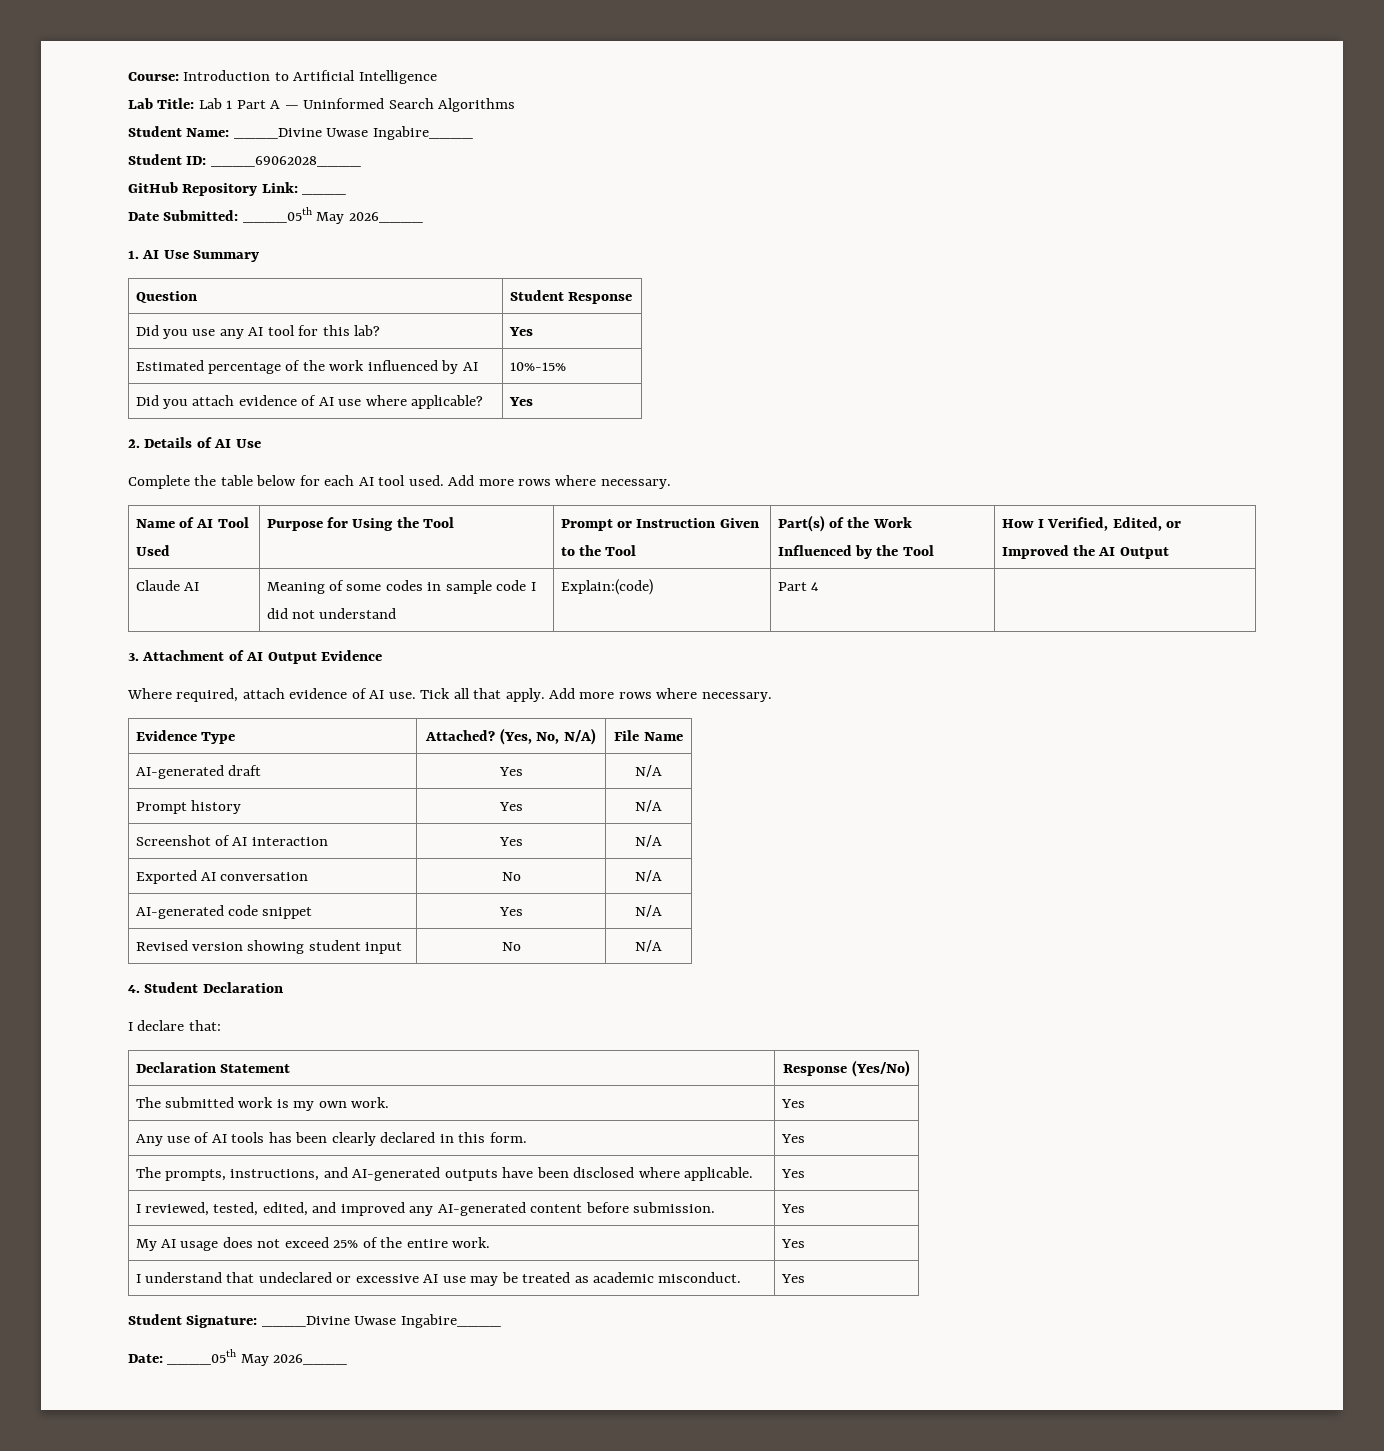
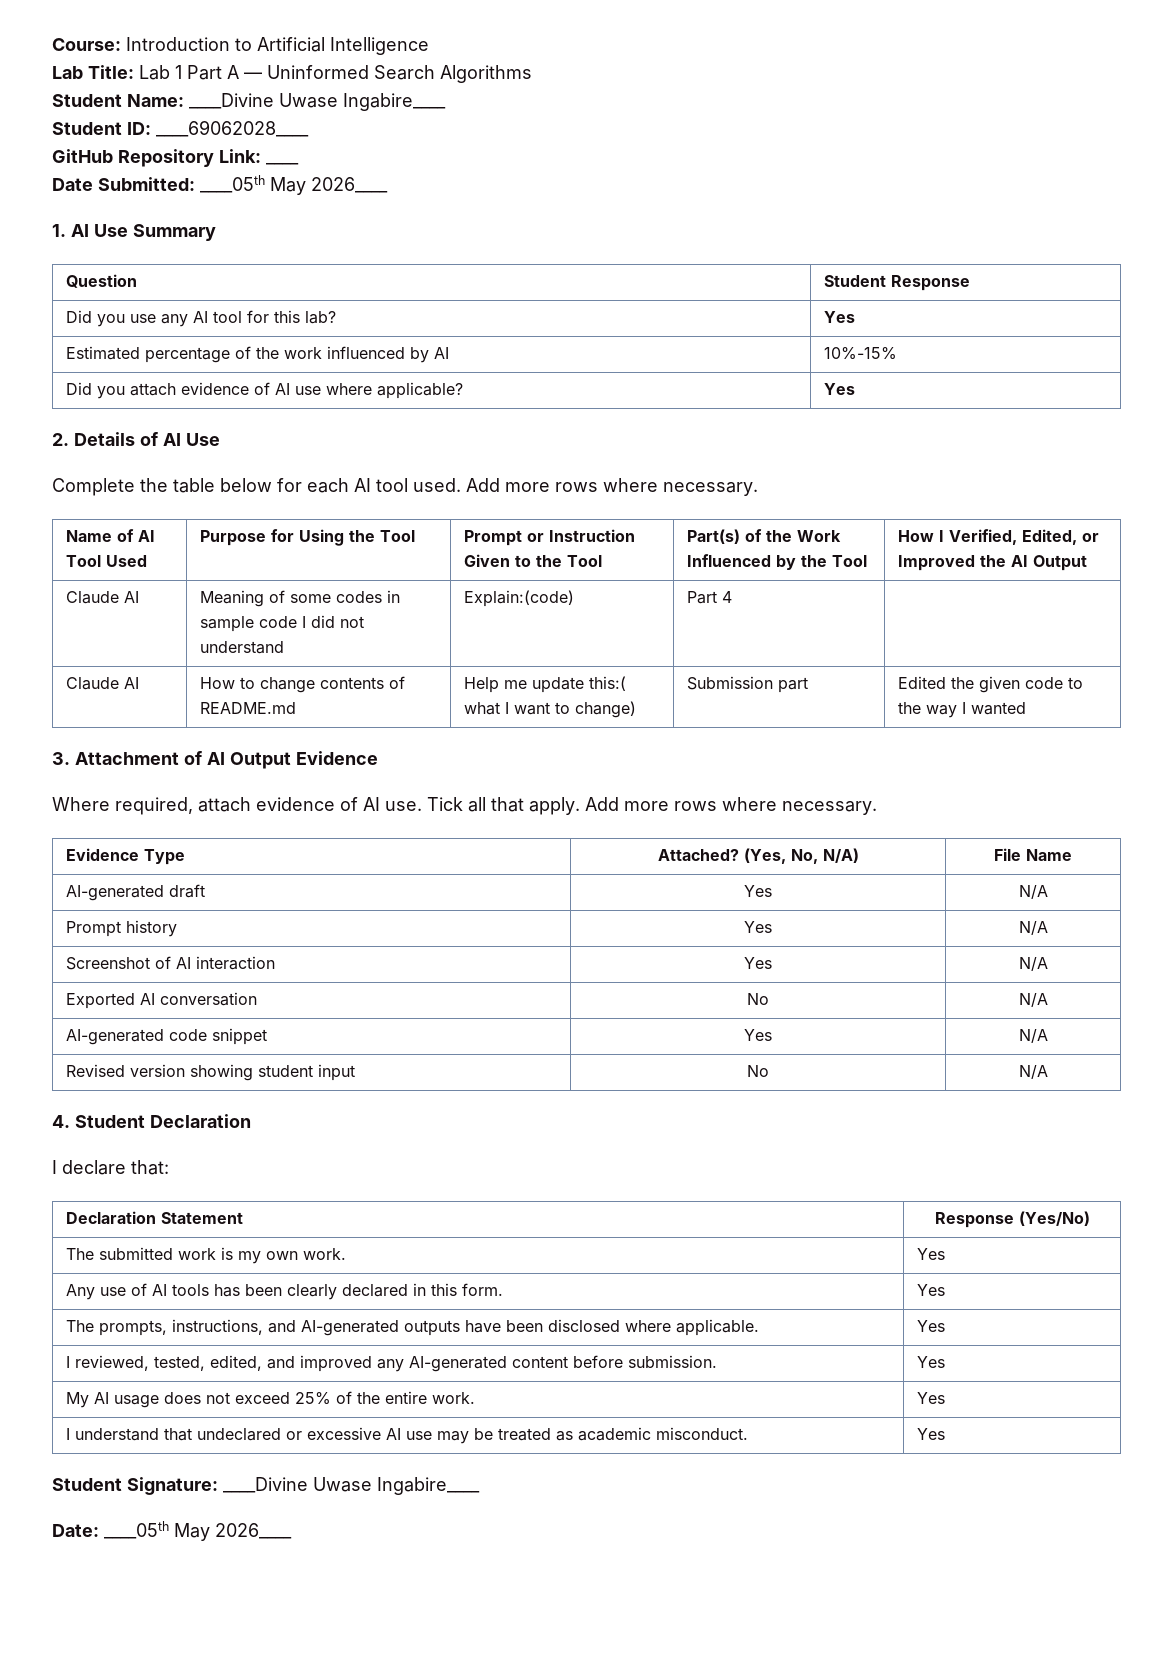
+ Claude AI | How to change contents of README.md | Help me update this:( what I want to change) | Submission part | Edited the given code to the way I wanted

